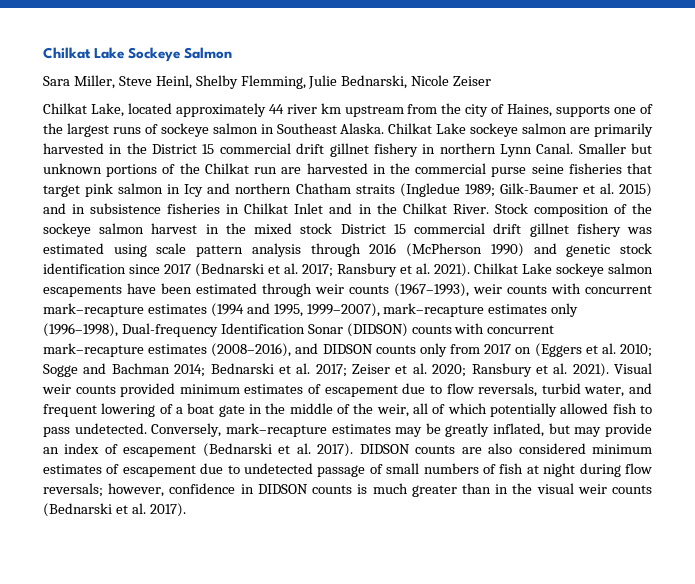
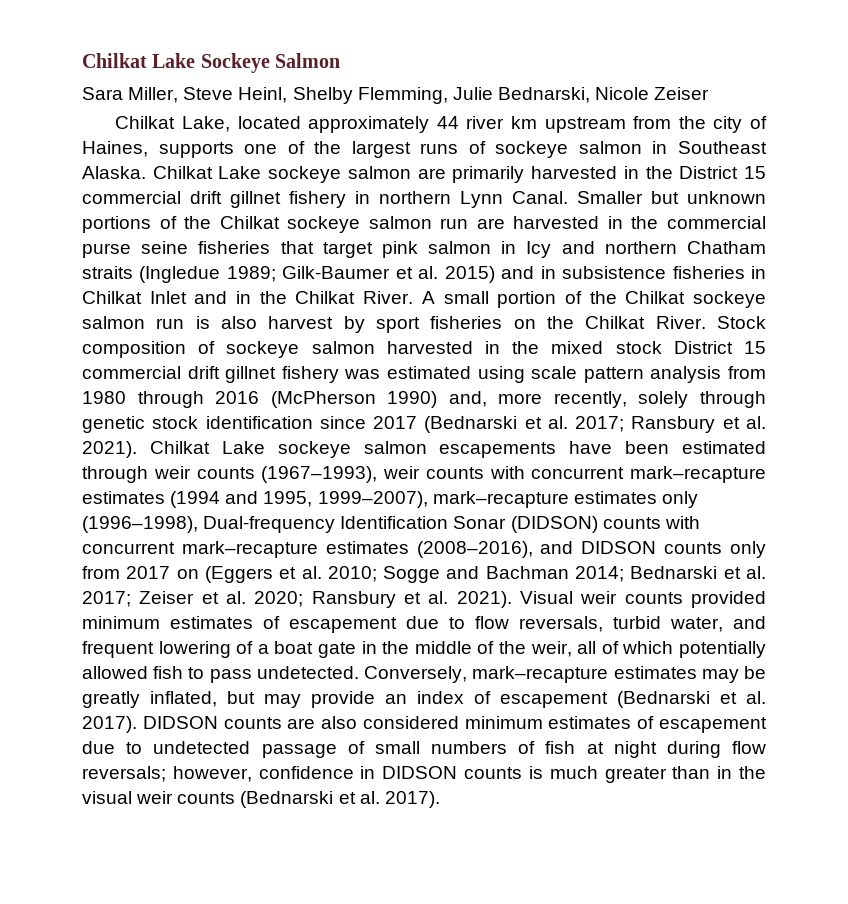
- Smaller but unknown portions of the Chilkat run are harvested in the commercial purse seine fisheries that target pink salmon in Icy and northern Chatham straits (Ingledue 1989; Gilk-Baumer et al. 2015) and in subsistence fisheries in Chilkat Inlet and in the Chilkat River.
+ Smaller but unknown portions of the Chilkat sockeye salmon run are harvested in the commercial purse seine fisheries that target pink salmon in Icy and northern Chatham straits (Ingledue 1989; Gilk-Baumer et al. 2015) and in subsistence fisheries in Chilkat Inlet and in the Chilkat River.
+ A small portion of the Chilkat sockeye salmon run is also harvest by sport fisheries on the Chilkat River.
- Stock composition of the sockeye salmon harvest in the mixed stock District 15 commercial drift gillnet fishery was estimated using scale pattern analysis through 2016 (McPherson 1990) and genetic stock identification since 2017 (Bednarski et al. 2017; Ransbury et al. 2021).
+ Stock composition of sockeye salmon harvested in the mixed stock District 15 commercial drift gillnet fishery was estimated using scale pattern analysis from 1980 through 2016 (McPherson 1990) and, more recently, solely through genetic stock identification since 2017 (Bednarski et al. 2017; Ransbury et al. 2021).

